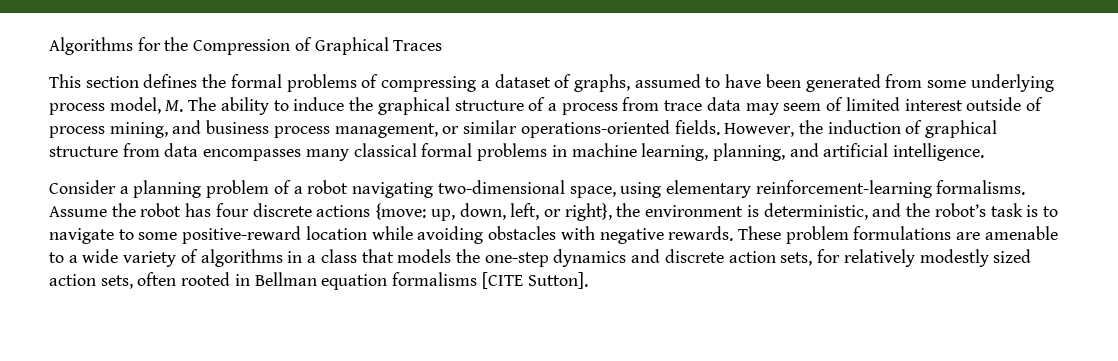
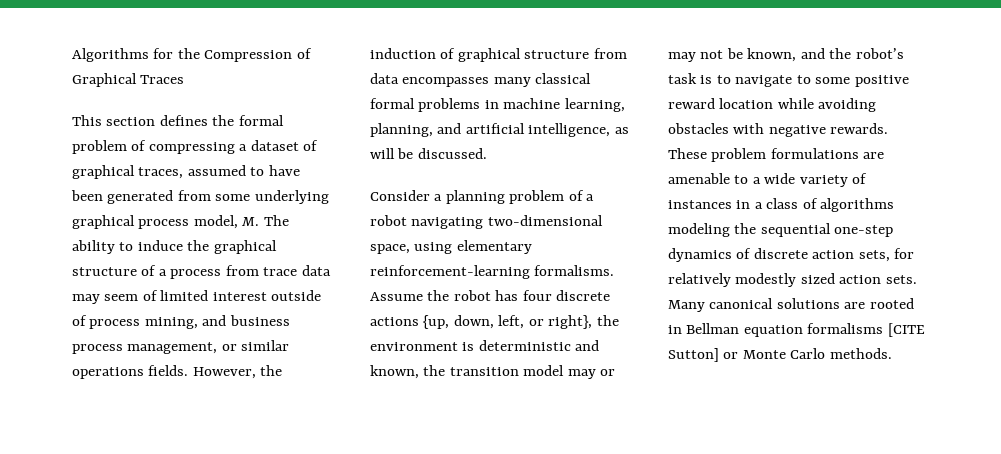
- This section defines the formal problems of compressing a dataset of graphs, assumed to have been generated from some underlying process model, M. The ability to induce the graphical structure of a process from trace data may seem of limited interest outside of process mining, and business process management, or similar operations-oriented fields.
+ This section defines the formal problem of compressing a dataset of graphical traces, assumed to have been generated from some underlying graphical process model, M. The ability to induce the graphical structure of a process from trace data may seem of limited interest outside of process mining, and business process management, or similar operations fields.
- However, the induction of graphical structure from data encompasses many classical formal problems in machine learning, planning, and artificial intelligence.
+ However, the induction of graphical structure from data encompasses many classical formal problems in machine learning, planning, and artificial intelligence, as will be discussed.
- Assume the robot has four discrete actions {move: up, down, left, or right}, the environment is deterministic, and the robot’s task is to navigate to some positive-reward location while avoiding obstacles with negative rewards.
+ Assume the robot has four discrete actions {up, down, left, or right}, the environment is deterministic and known, the transition model may or may not be known, and the robot’s task is to navigate to some positive reward location while avoiding obstacles with negative rewards.
- These problem formulations are amenable to a wide variety of algorithms in a class that models the one-step dynamics and discrete action sets, for relatively modestly sized action sets, often rooted in Bellman equation formalisms [CITE Sutton].
+ These problem formulations are amenable to a wide variety of instances in a class of algorithms modeling the sequential one-step dynamics of discrete action sets, for relatively modestly sized action sets. Many canonical solutions are rooted in Bellman equation formalisms [CITE Sutton] or Monte Carlo methods.

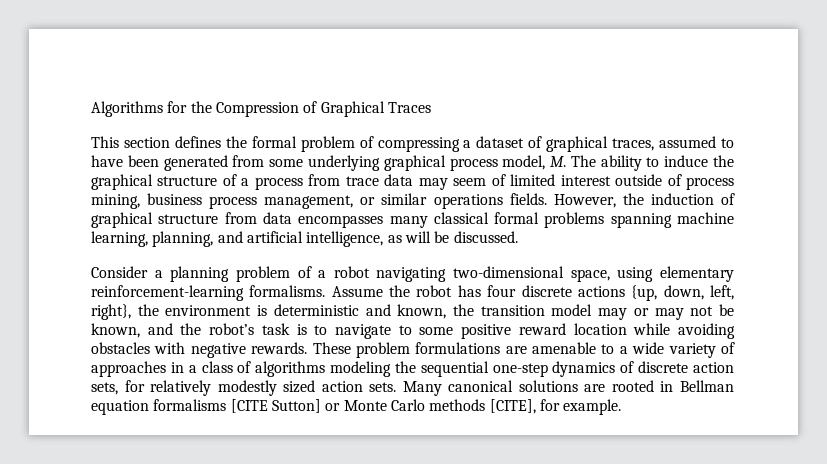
- This section defines the formal problem of compressing a dataset of graphical traces, assumed to have been generated from some underlying graphical process model, M. The ability to induce the graphical structure of a process from trace data may seem of limited interest outside of process mining, and business process management, or similar operations fields.
+ This section defines the formal problem of compressing a dataset of graphical traces, assumed to have been generated from some underlying graphical process model, M. The ability to induce the graphical structure of a process from trace data may seem of limited interest outside of process mining, business process management, or similar operations fields.
- However, the induction of graphical structure from data encompasses many classical formal problems in machine learning, planning, and artificial intelligence, as will be discussed.
+ However, the induction of graphical structure from data encompasses many classical formal problems spanning machine learning, planning, and artificial intelligence, as will be discussed.
- Assume the robot has four discrete actions {up, down, left, or right}, the environment is deterministic and known, the transition model may or may not be known, and the robot’s task is to navigate to some positive reward location while avoiding obstacles with negative rewards.
+ Assume the robot has four discrete actions {up, down, left, right}, the environment is deterministic and known, the transition model may or may not be known, and the robot’s task is to navigate to some positive reward location while avoiding obstacles with negative rewards.
- These problem formulations are amenable to a wide variety of instances in a class of algorithms modeling the sequential one-step dynamics of discrete action sets, for relatively modestly sized action sets.
+ These problem formulations are amenable to a wide variety of approaches in a class of algorithms modeling the sequential one-step dynamics of discrete action sets, for relatively modestly sized action sets.
- Many canonical solutions are rooted in Bellman equation formalisms [CITE Sutton] or Monte Carlo methods.
+ Many canonical solutions are rooted in Bellman equation formalisms [CITE Sutton] or Monte Carlo methods [CITE], for example.

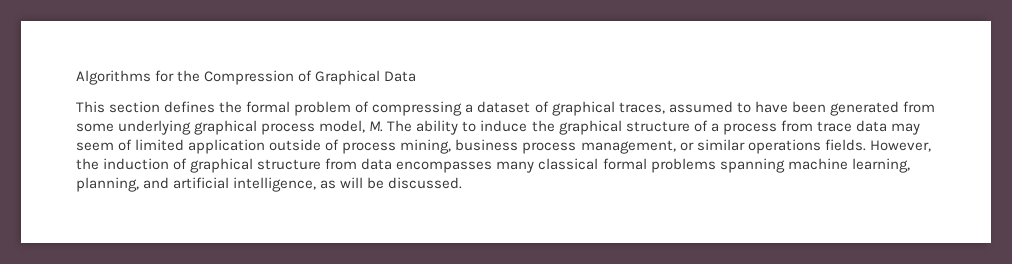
- Algorithms for the Compression of Graphical Traces
+ Algorithms for the Compression of Graphical Data
- This section defines the formal problem of compressing a dataset of graphical traces, assumed to have been generated from some underlying graphical process model, M. The ability to induce the graphical structure of a process from trace data may seem of limited interest outside of process mining, business process management, or similar operations fields.
+ This section defines the formal problem of compressing a dataset of graphical traces, assumed to have been generated from some underlying graphical process model, M. The ability to induce the graphical structure of a process from trace data may seem of limited application outside of process mining, business process management, or similar operations fields.
- Consider a planning problem of a robot navigating two-dimensional space, using elementary reinforcement-learning formalisms. Assume the robot has four discrete actions {up, down, left, right}, the environment is deterministic and known, the transition model may or may not be known, and the robot’s task is to navigate to some positive reward location while avoiding obstacles with negative rewards. These problem formulations are amenable to a wide variety of approaches in a class of algorithms modeling the sequential one-step dynamics of discrete action sets, for relatively modestly sized action sets. Many canonical solutions are rooted in Bellman equation formalisms [CITE Sutton] or Monte Carlo methods [CITE], for example.

